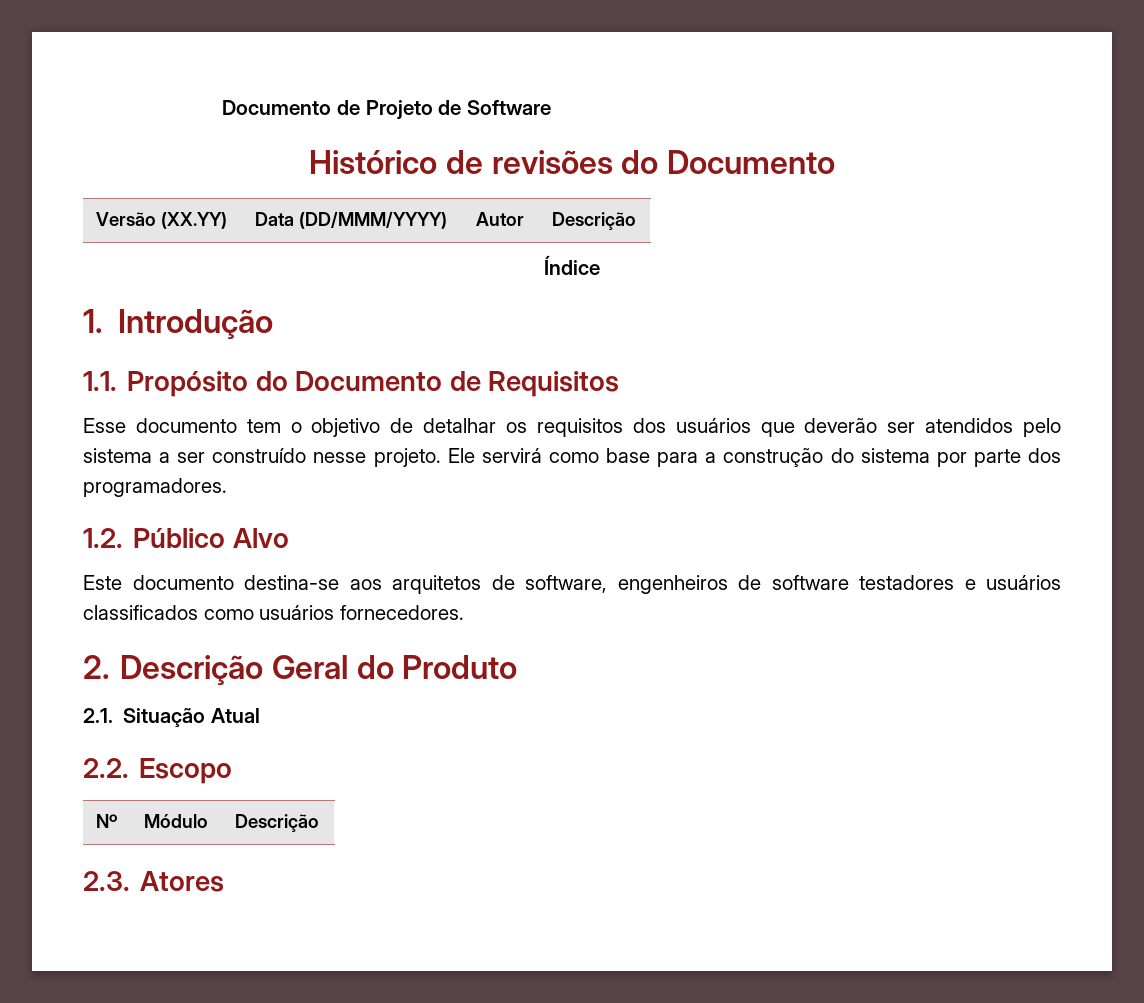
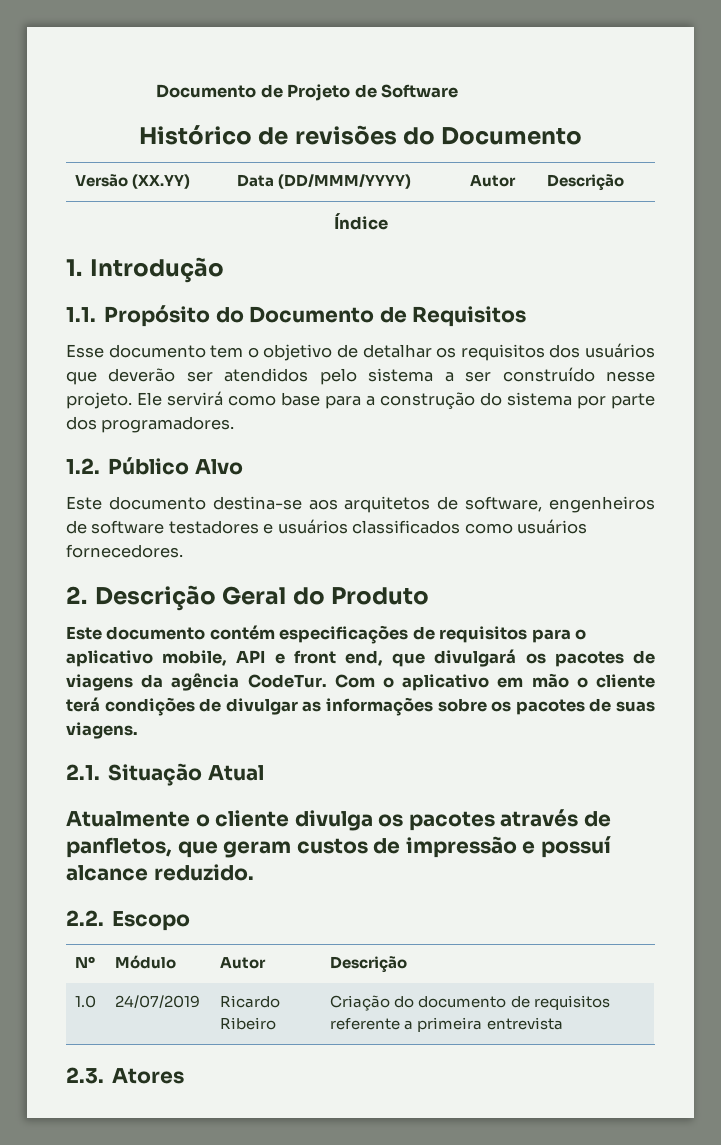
+ Este documento contém especificações de requisitos para o aplicativo mobile, API e front end, que divulgará os pacotes de viagens da agência CodeTur. Com o aplicativo em mão o cliente terá condições de divulgar as informações sobre os pacotes de suas viagens.
  2.1. Situação Atual
+ Atualmente o cliente divulga os pacotes através de panfletos, que geram custos de impressão e possuí alcance reduzido.
- Nº | Módulo | Descrição
+ Nº | Módulo | Autor | Descrição
+ 1.0 | 24/07/2019 | Ricardo Ribeiro | Criação do documento de requisitos referente a primeira entrevista

